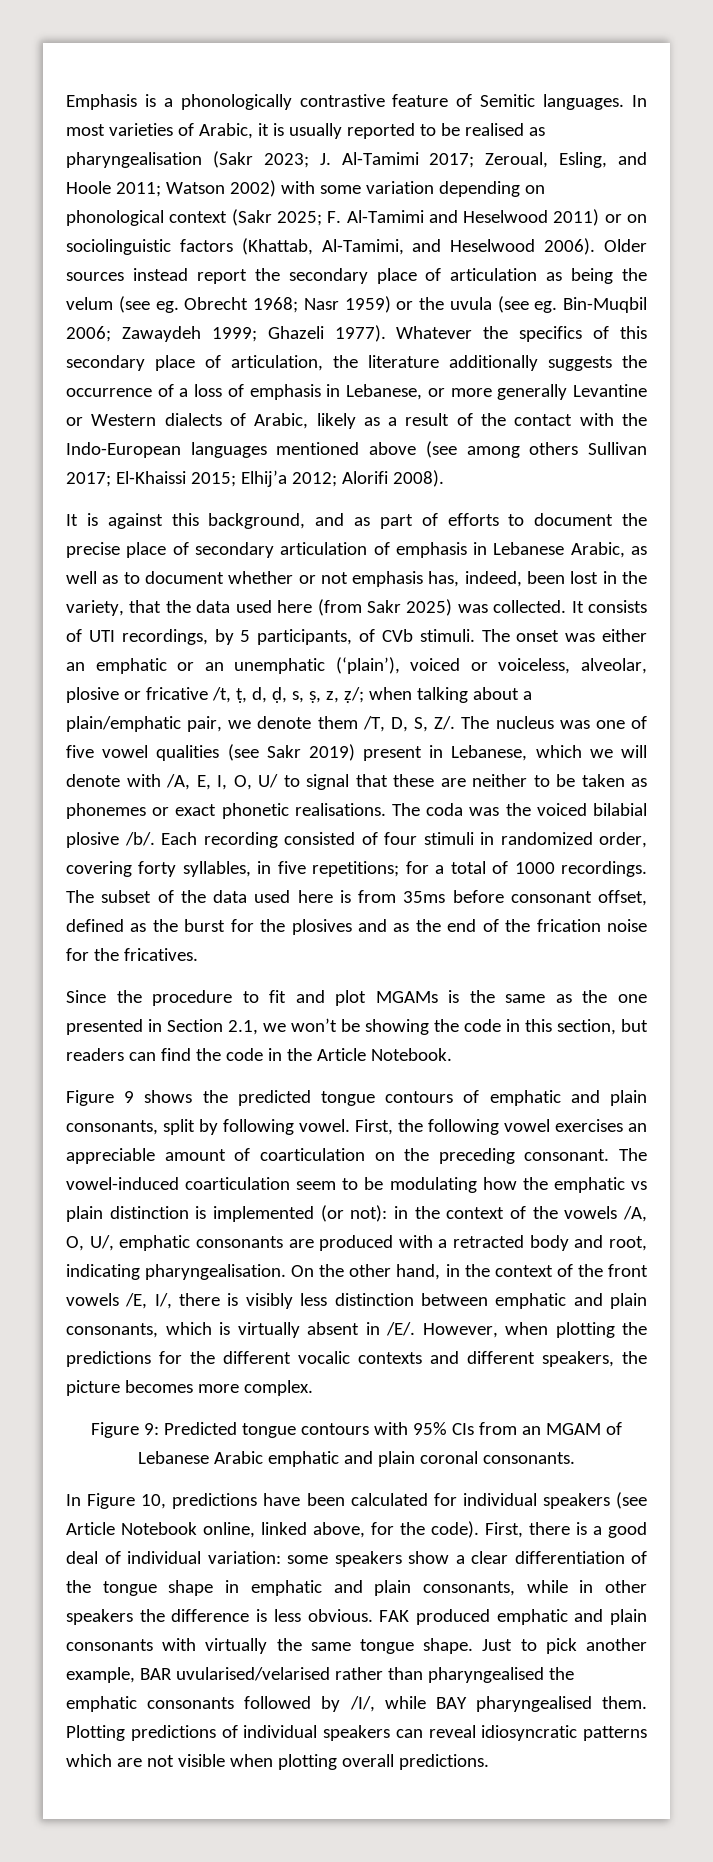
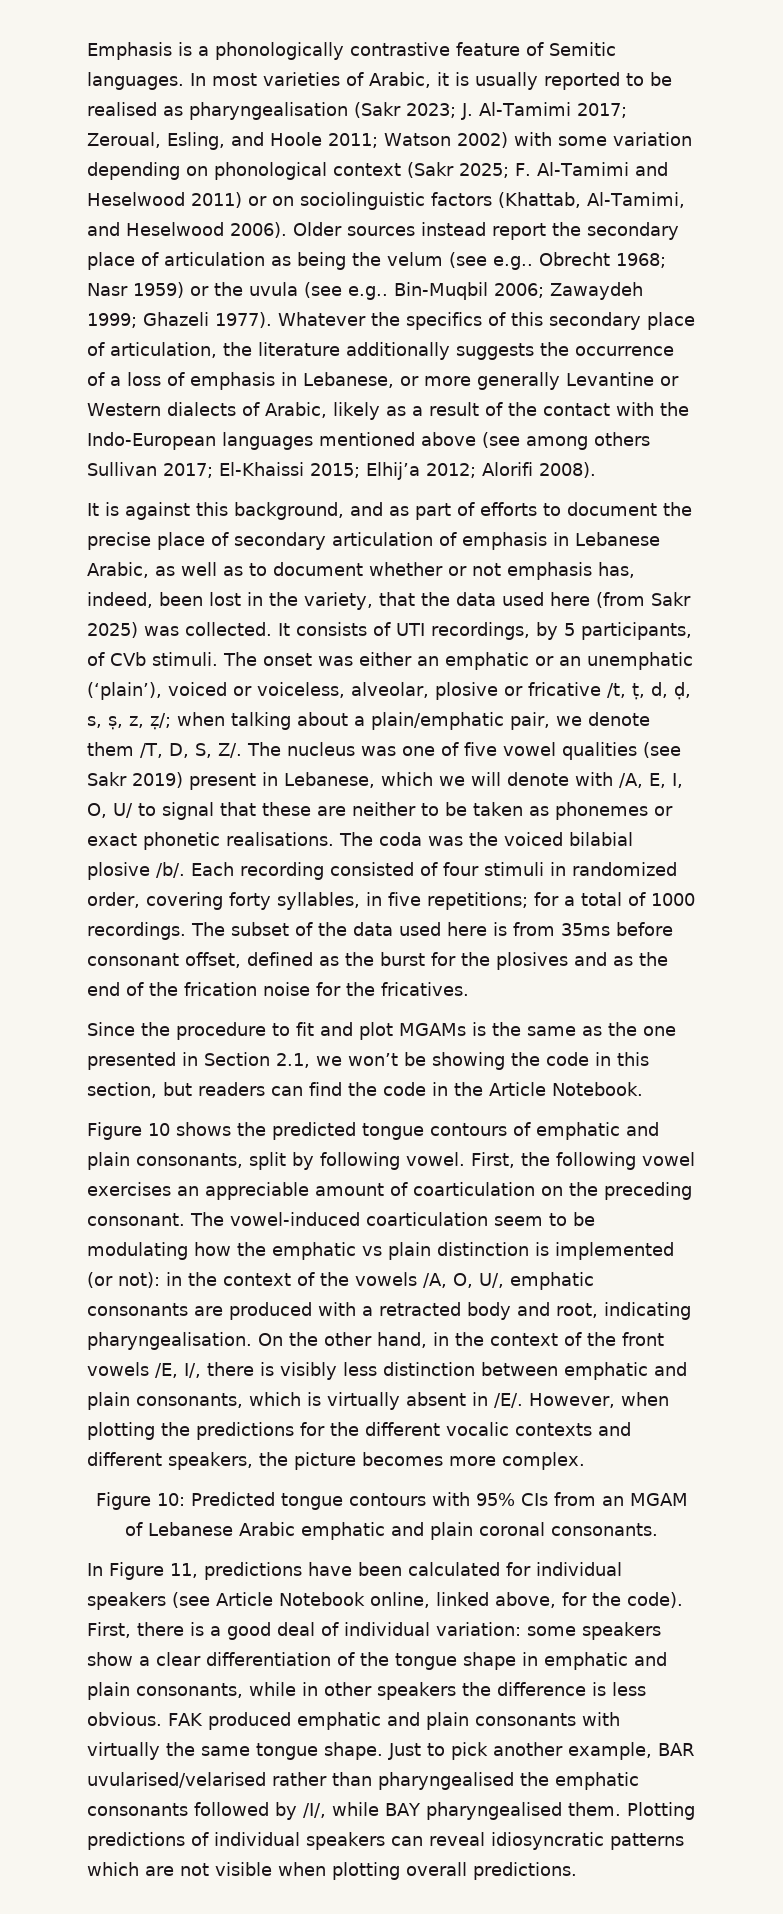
- Older sources instead report the secondary place of articulation as being the velum (see eg. Obrecht 1968; Nasr 1959) or the uvula (see eg. Bin-Muqbil 2006; Zawaydeh 1999; Ghazeli 1977).
+ Older sources instead report the secondary place of articulation as being the velum (see e.g.. Obrecht 1968; Nasr 1959) or the uvula (see e.g.. Bin-Muqbil 2006; Zawaydeh 1999; Ghazeli 1977).
- Figure 9 shows the predicted tongue contours of emphatic and plain consonants, split by following vowel.
+ Figure 10 shows the predicted tongue contours of emphatic and plain consonants, split by following vowel.
- Figure 9: Predicted tongue contours with 95% CIs from an MGAM of Lebanese Arabic emphatic and plain coronal consonants.
+ Figure 10: Predicted tongue contours with 95% CIs from an MGAM of Lebanese Arabic emphatic and plain coronal consonants.
- In Figure 10, predictions have been calculated for individual speakers (see Article Notebook online, linked above, for the code).
+ In Figure 11, predictions have been calculated for individual speakers (see Article Notebook online, linked above, for the code).

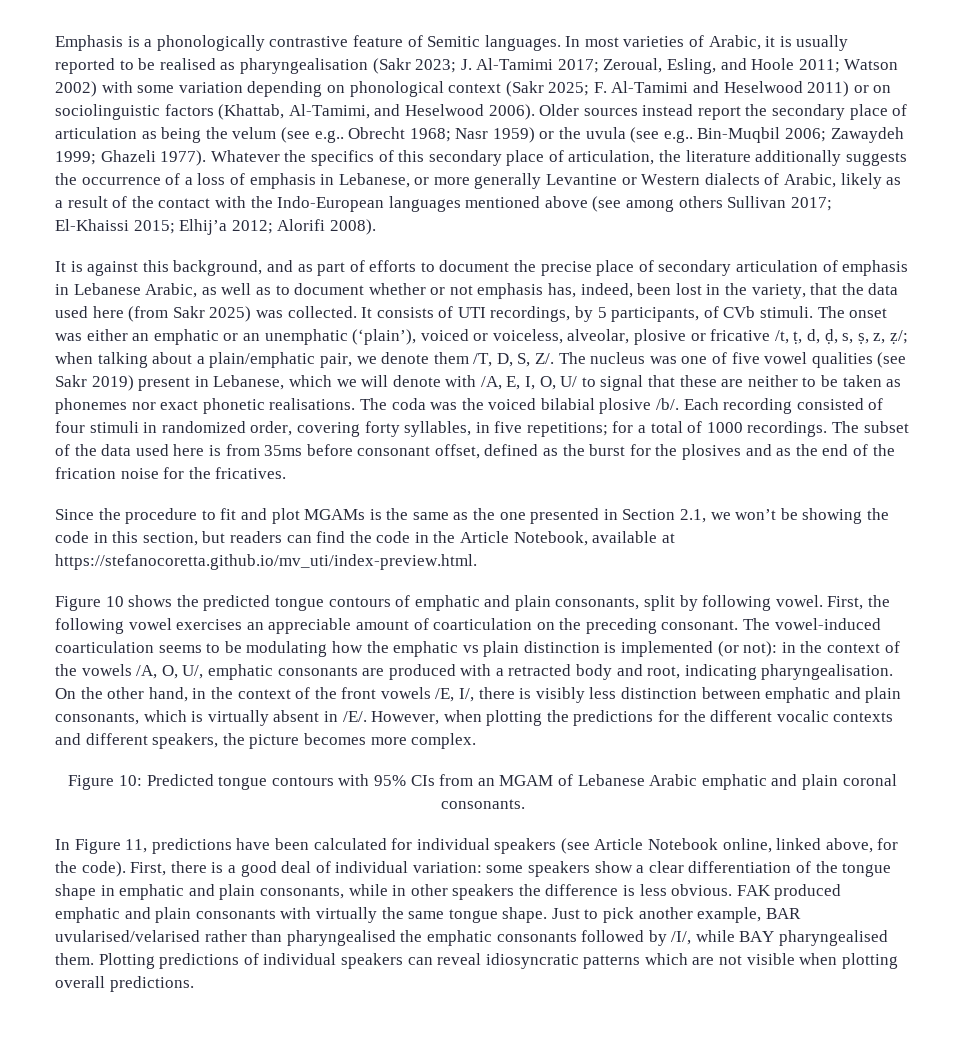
- when talking about a plain/emphatic pair, we denote them /T, D, S, Z/. The nucleus was one of five vowel qualities (see Sakr 2019) present in Lebanese, which we will denote with /A, E, I, O, U/ to signal that these are neither to be taken as phonemes or exact phonetic realisations.
+ when talking about a plain/emphatic pair, we denote them /T, D, S, Z/. The nucleus was one of five vowel qualities (see Sakr 2019) present in Lebanese, which we will denote with /A, E, I, O, U/ to signal that these are neither to be taken as phonemes nor exact phonetic realisations.
- Since the procedure to fit and plot MGAMs is the same as the one presented in Section 2.1, we won’t be showing the code in this section, but readers can find the code in the Article Notebook.
+ Since the procedure to fit and plot MGAMs is the same as the one presented in Section 2.1, we won’t be showing the code in this section, but readers can find the code in the Article Notebook, available at https://stefanocoretta.github.io/mv_uti/index-preview.html.
- The vowel-induced coarticulation seem to be modulating how the emphatic vs plain distinction is implemented (or not): in the context of the vowels /A, O, U/, emphatic consonants are produced with a retracted body and root, indicating pharyngealisation.
+ The vowel-induced coarticulation seems to be modulating how the emphatic vs plain distinction is implemented (or not): in the context of the vowels /A, O, U/, emphatic consonants are produced with a retracted body and root, indicating pharyngealisation.

